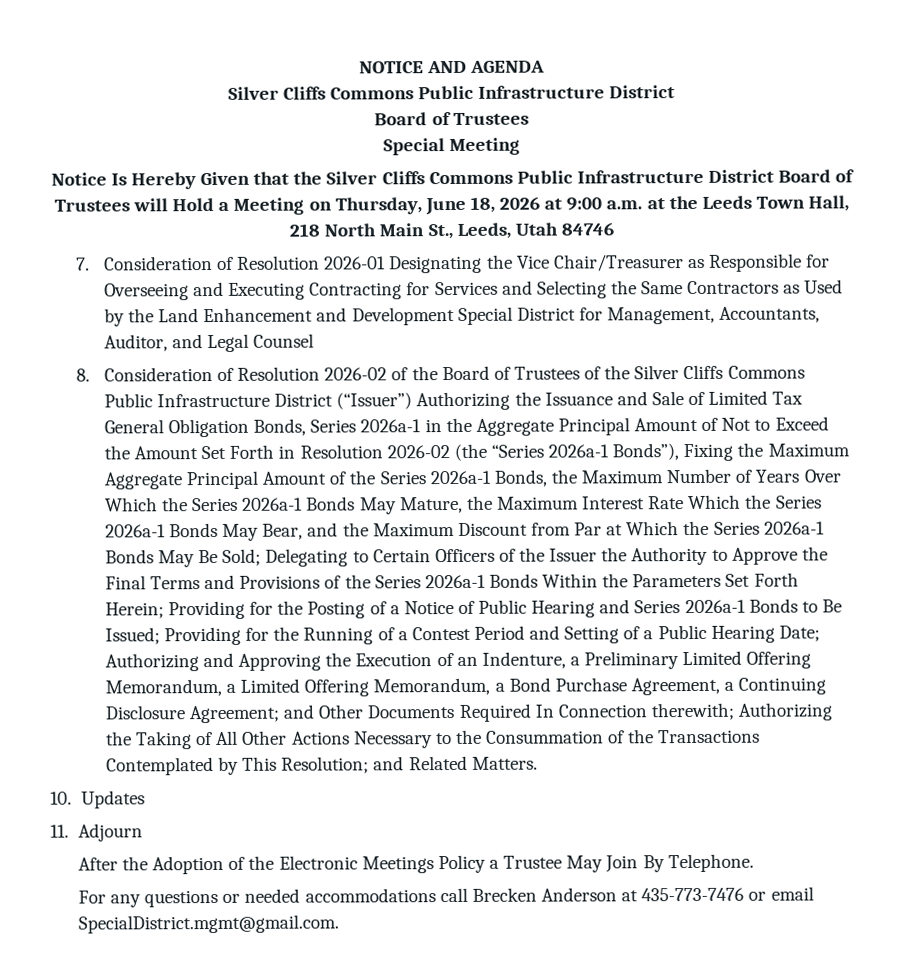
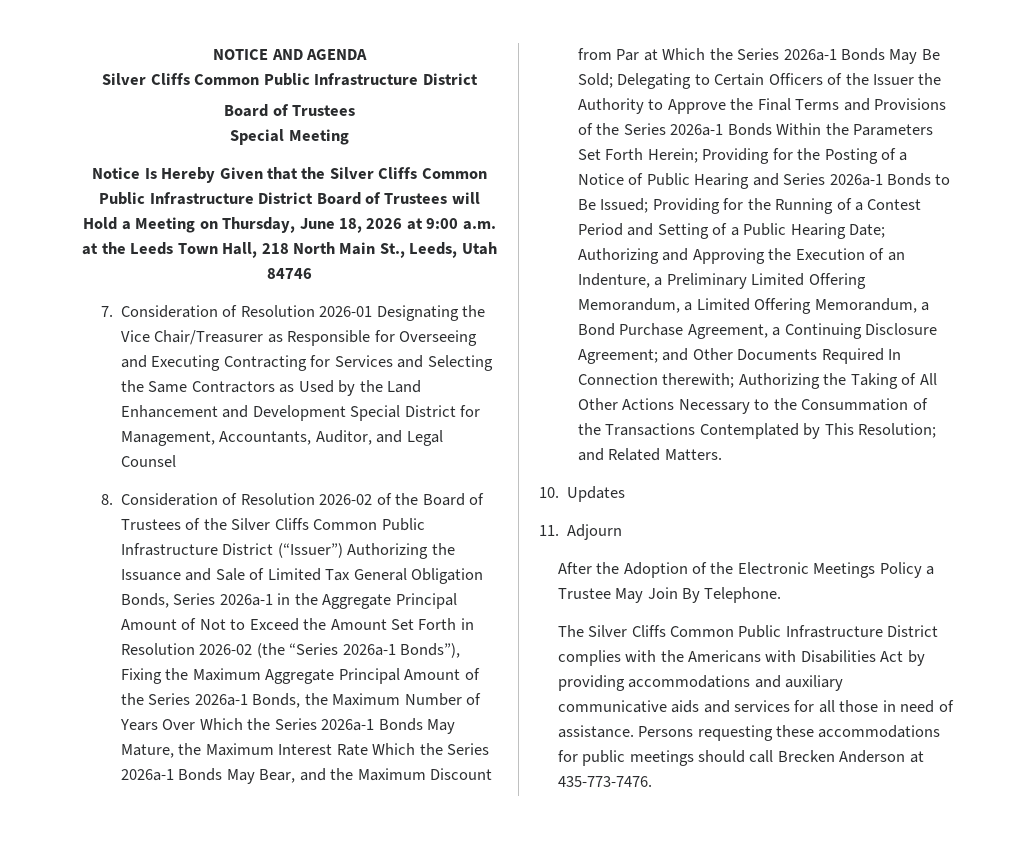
  NOTICE AND AGENDA
- Silver Cliffs Commons Public Infrastructure District
+ Silver Cliffs Common Public Infrastructure District
- Notice Is Hereby Given that the Silver Cliffs Commons Public Infrastructure District Board of Trustees will Hold a Meeting on Thursday, June 18, 2026 at 9:00 a.m. at the Leeds Town Hall, 218 North Main St., Leeds, Utah 84746
+ Notice Is Hereby Given that the Silver Cliffs Common Public Infrastructure District Board of Trustees will Hold a Meeting on Thursday, June 18, 2026 at 9:00 a.m. at the Leeds Town Hall, 218 North Main St., Leeds, Utah 84746
- 8. Consideration of Resolution 2026-02 of the Board of Trustees of the Silver Cliffs Commons Public Infrastructure District (“Issuer”) Authorizing the Issuance and Sale of Limited Tax General Obligation Bonds, Series 2026a-1 in the Aggregate Principal Amount of Not to Exceed the Amount Set Forth in Resolution 2026-02 (the “Series 2026a-1 Bonds”), Fixing the Maximum Aggregate Principal Amount of the Series 2026a-1 Bonds, the Maximum Number of Years Over Which the Series 2026a-1 Bonds May Mature, the Maximum Interest Rate Which the Series 2026a-1 Bonds May Bear, and the Maximum Discount from Par at Which the Series 2026a-1 Bonds May Be Sold;
+ 8. Consideration of Resolution 2026-02 of the Board of Trustees of the Silver Cliffs Common Public Infrastructure District (“Issuer”) Authorizing the Issuance and Sale of Limited Tax General Obligation Bonds, Series 2026a-1 in the Aggregate Principal Amount of Not to Exceed the Amount Set Forth in Resolution 2026-02 (the “Series 2026a-1 Bonds”), Fixing the Maximum Aggregate Principal Amount of the Series 2026a-1 Bonds, the Maximum Number of Years Over Which the Series 2026a-1 Bonds May Mature, the Maximum Interest Rate Which the Series 2026a-1 Bonds May Bear, and the Maximum Discount from Par at Which the Series 2026a-1 Bonds May Be Sold;
- For any questions or needed accommodations call Brecken Anderson at 435-773-7476 or email SpecialDistrict.mgmt@gmail.com.
+ The Silver Cliffs Common Public Infrastructure District complies with the Americans with Disabilities Act by providing accommodations and auxiliary communicative aids and services for all those in need of assistance. Persons requesting these accommodations for public meetings should call Brecken Anderson at 435-773-7476.

